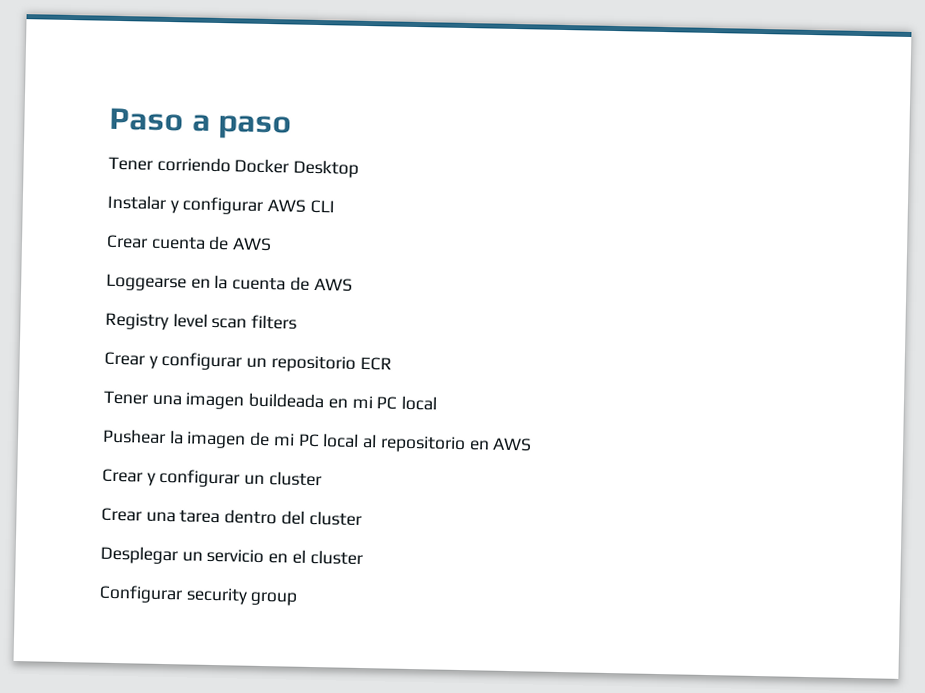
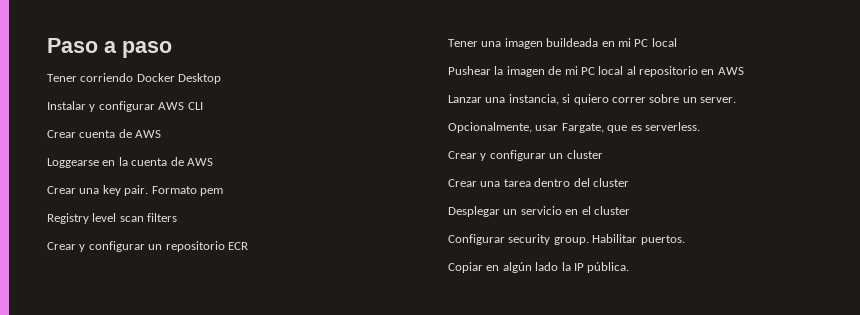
+ Crear una key pair. Formato pem
+ Lanzar una instancia, si quiero correr sobre un server.
+ Opcionalmente, usar Fargate, que es serverless.
- Configurar security group
+ Configurar security group. Habilitar puertos.
+ Copiar en algún lado la IP pública.

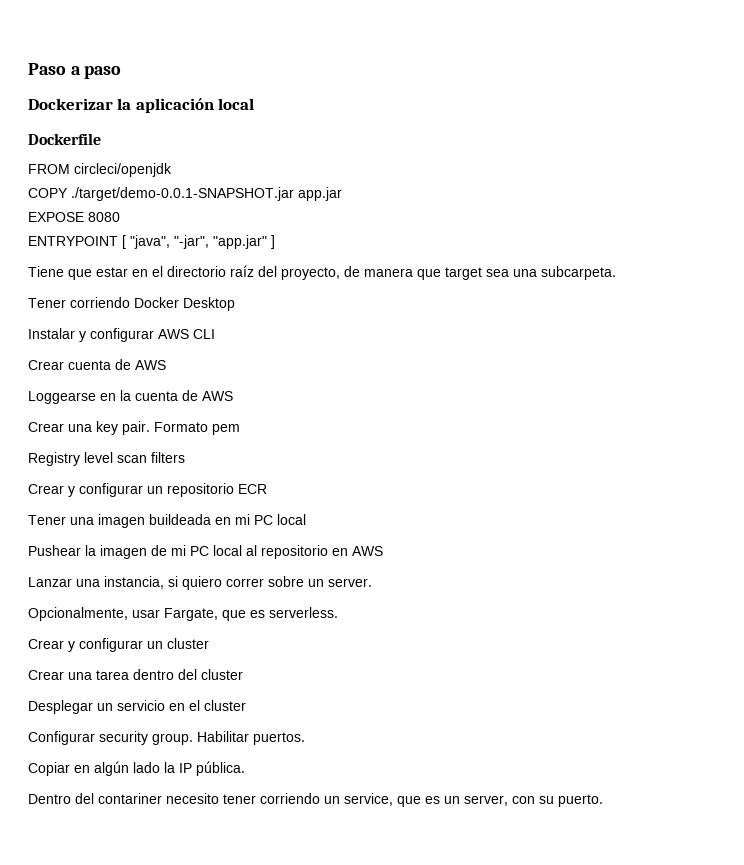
+ Dockerizar la aplicación local
+ Dockerfile
+ FROM circleci/openjdk
+ COPY ./target/demo-0.0.1-SNAPSHOT.jar app.jar
+ EXPOSE 8080
+ ENTRYPOINT [ "java", "-jar", "app.jar" ]
+ Tiene que estar en el directorio raíz del proyecto, de manera que target sea una subcarpeta.
+ Dentro del contariner necesito tener corriendo un service, que es un server, con su puerto.

